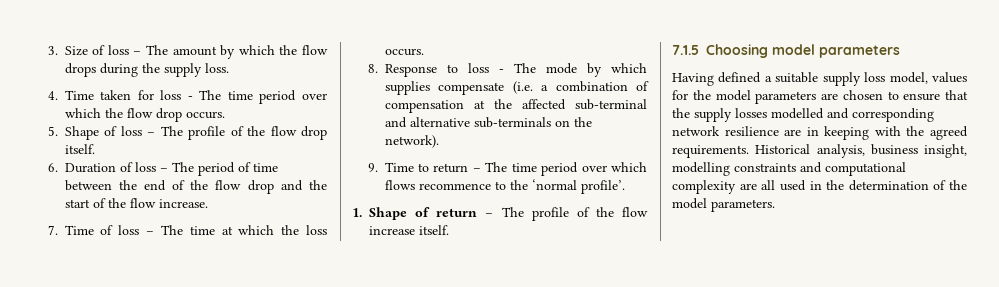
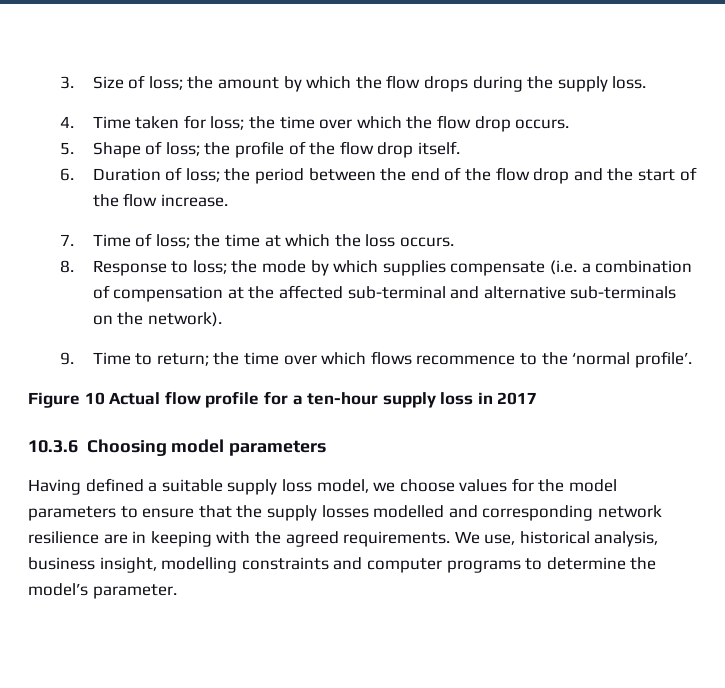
- 3. Size of loss – The amount by which the flow drops during the supply loss.
+ 3. Size of loss; the amount by which the flow drops during the supply loss.
- 4. Time taken for loss - The time period over which the flow drop occurs.
+ 4. Time taken for loss; the time over which the flow drop occurs.
- 5. Shape of loss – The profile of the flow drop itself.
+ 5. Shape of loss; the profile of the flow drop itself.
- 6. Duration of loss – The period of time between the end of the flow drop and the start of the flow increase.
+ 6. Duration of loss; the period between the end of the flow drop and the start of the flow increase.
- 7. Time of loss – The time at which the loss occurs.
+ 7. Time of loss; the time at which the loss occurs.
- 8. Response to loss - The mode by which supplies compensate (i.e. a combination of compensation at the affected sub-terminal and alternative sub-terminals on the network).
+ 8. Response to loss; the mode by which supplies compensate (i.e. a combination of compensation at the affected sub-terminal and alternative sub-terminals on the network).
- 9. Time to return – The time period over which flows recommence to the ‘normal profile’.
+ 9. Time to return; the time over which flows recommence to the ‘normal profile’.
- 1. Shape of return – The profile of the flow increase itself.
- 7.1.5 Choosing model parameters
+ Figure 10 Actual flow profile for a ten-hour supply loss in 2017
+ 10.3.6 Choosing model parameters
- Having defined a suitable supply loss model, values for the model parameters are chosen to ensure that the supply losses modelled and corresponding network resilience are in keeping with the agreed requirements.
+ Having defined a suitable supply loss model, we choose values for the model parameters to ensure that the supply losses modelled and corresponding network resilience are in keeping with the agreed requirements.
- Historical analysis, business insight, modelling constraints and computational complexity are all used in the determination of the model parameters.
+ We use, historical analysis, business insight, modelling constraints and computer programs to determine the model’s parameter.

